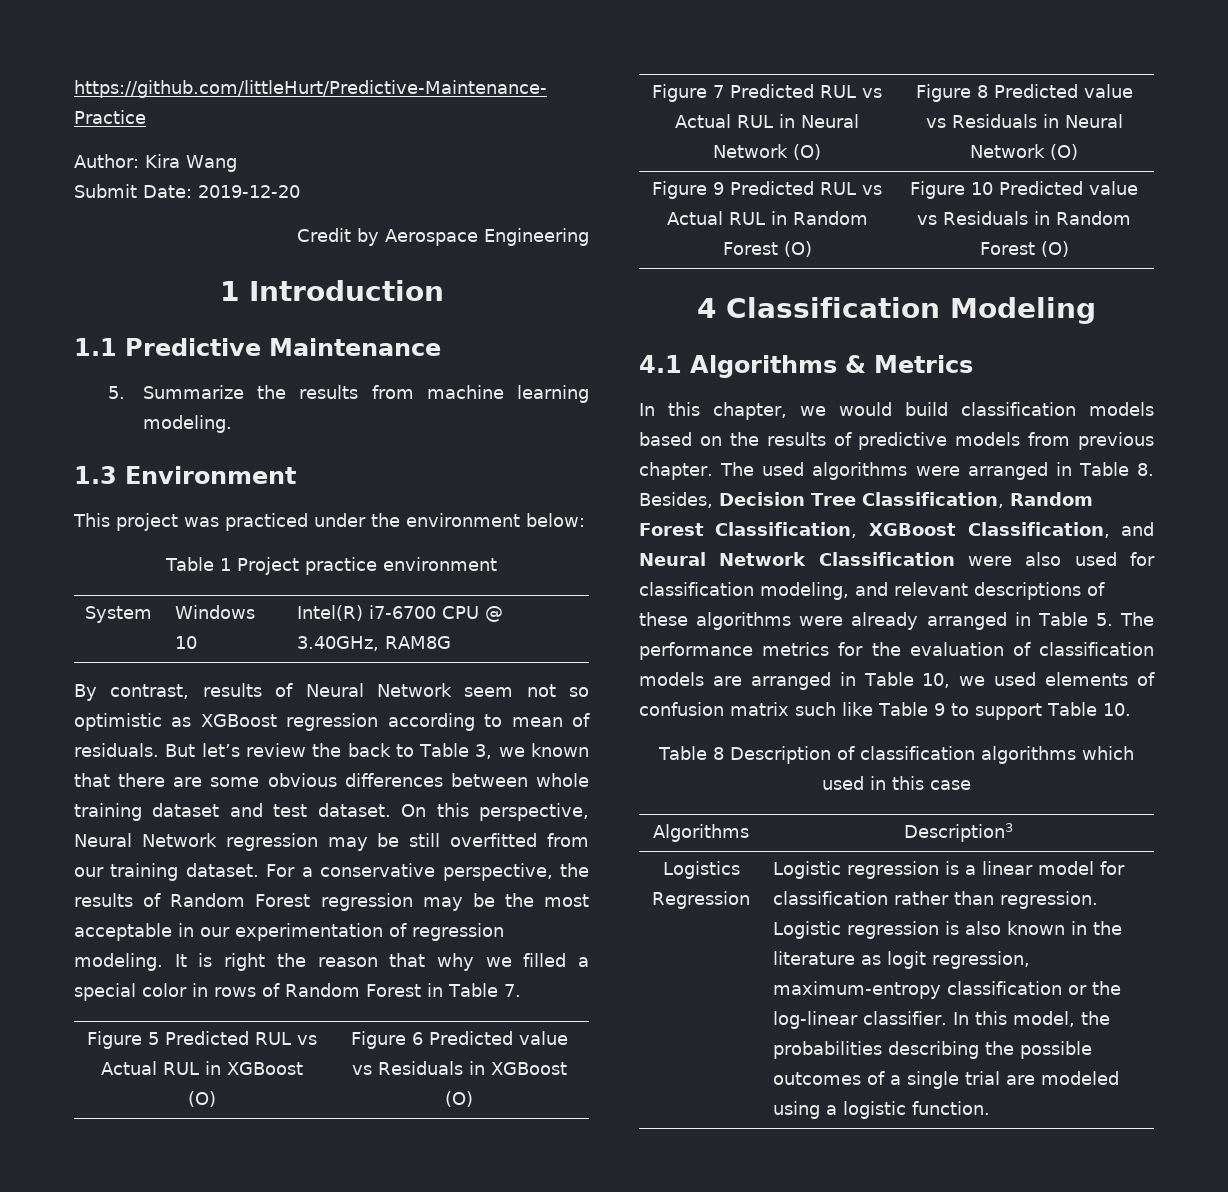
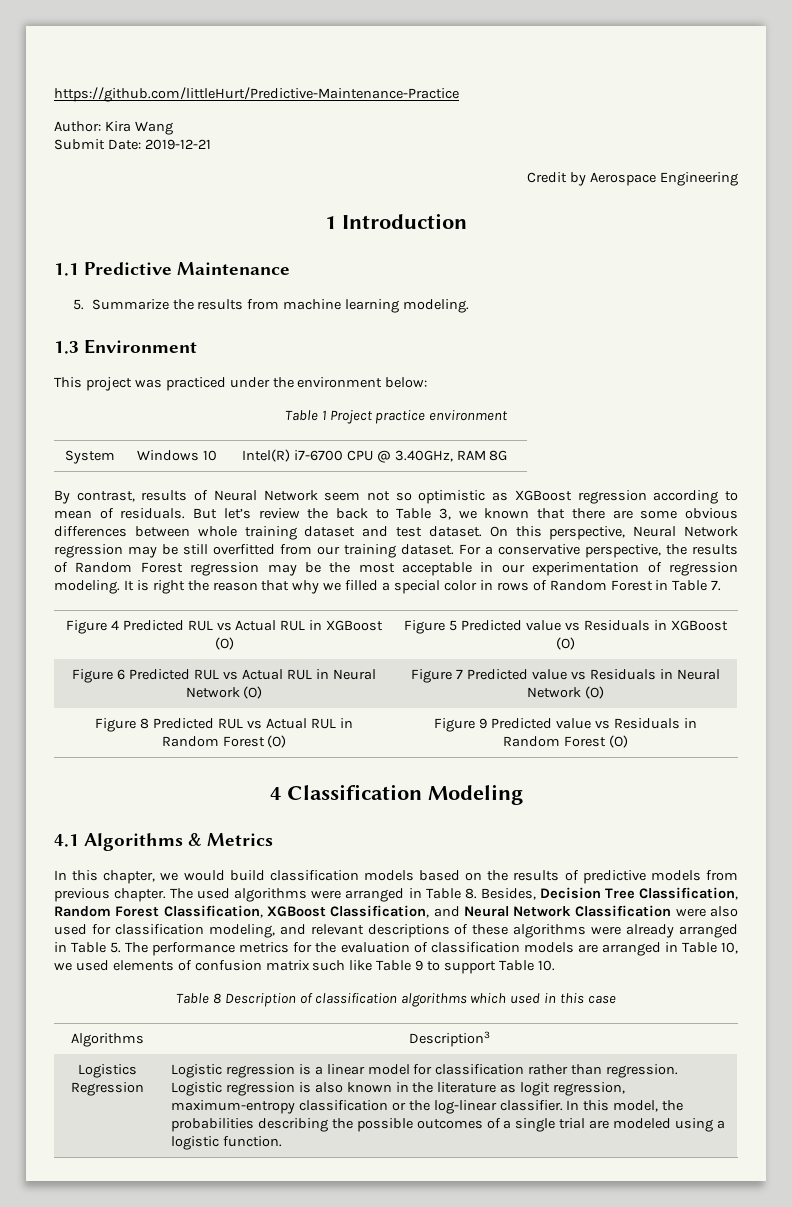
- Submit Date: 2019-12-20
+ Submit Date: 2019-12-21
- System | Windows 10 | Intel(R) i7-6700 CPU @ 3.40GHz, RAM8G
+ System | Windows 10 | Intel(R) i7-6700 CPU @ 3.40GHz, RAM 8G
- Figure 5 Predicted RUL vs Actual RUL in XGBoost (O) | Figure 6 Predicted value vs Residuals in XGBoost (O)
+ Figure 4 Predicted RUL vs Actual RUL in XGBoost (O) | Figure 5 Predicted value vs Residuals in XGBoost (O)
- Figure 7 Predicted RUL vs Actual RUL in Neural Network (O) | Figure 8 Predicted value vs Residuals in Neural Network (O)
+ Figure 6 Predicted RUL vs Actual RUL in Neural Network (O) | Figure 7 Predicted value vs Residuals in Neural Network (O)
- Figure 9 Predicted RUL vs Actual RUL in Random Forest (O) | Figure 10 Predicted value vs Residuals in Random Forest (O)
+ Figure 8 Predicted RUL vs Actual RUL in Random Forest (O) | Figure 9 Predicted value vs Residuals in Random Forest (O)

